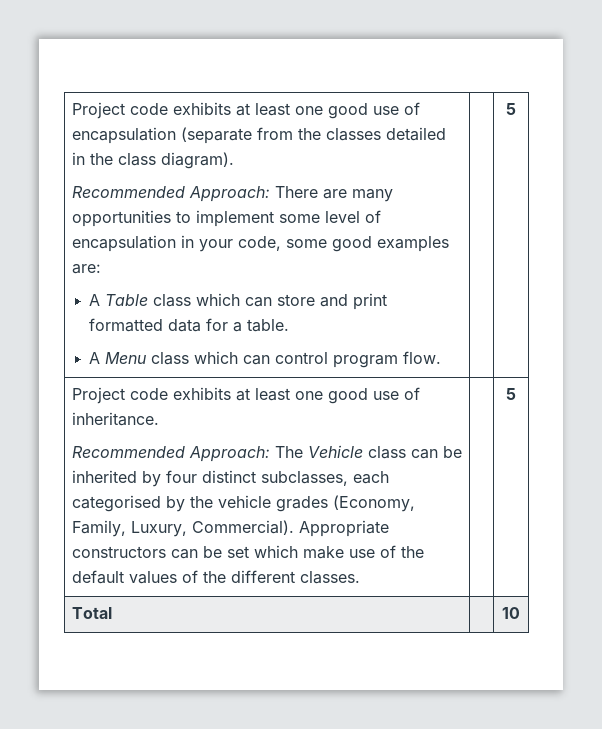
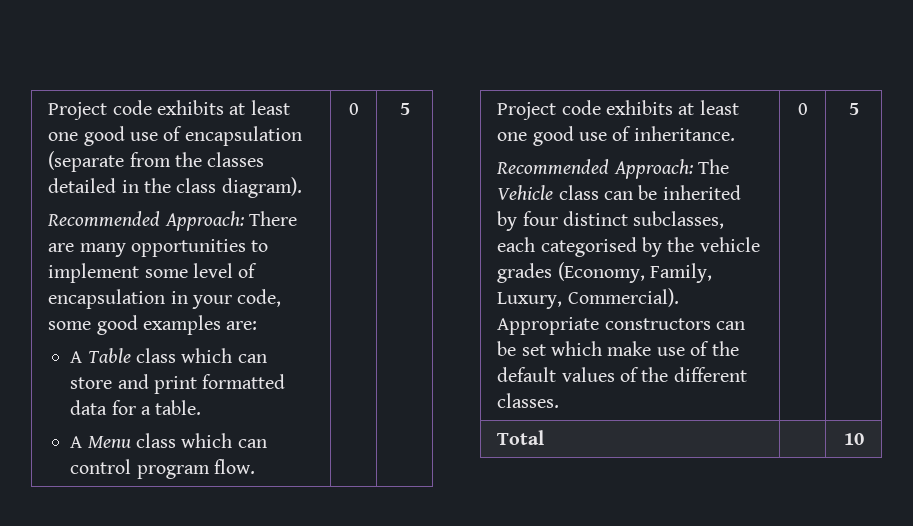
- A Menu class which can control program flow.
+ A Menu class which can control program flow. | 0
- Appropriate constructors can be set which make use of the default values of the different classes.
+ Appropriate constructors can be set which make use of the default values of the different classes. | 0

